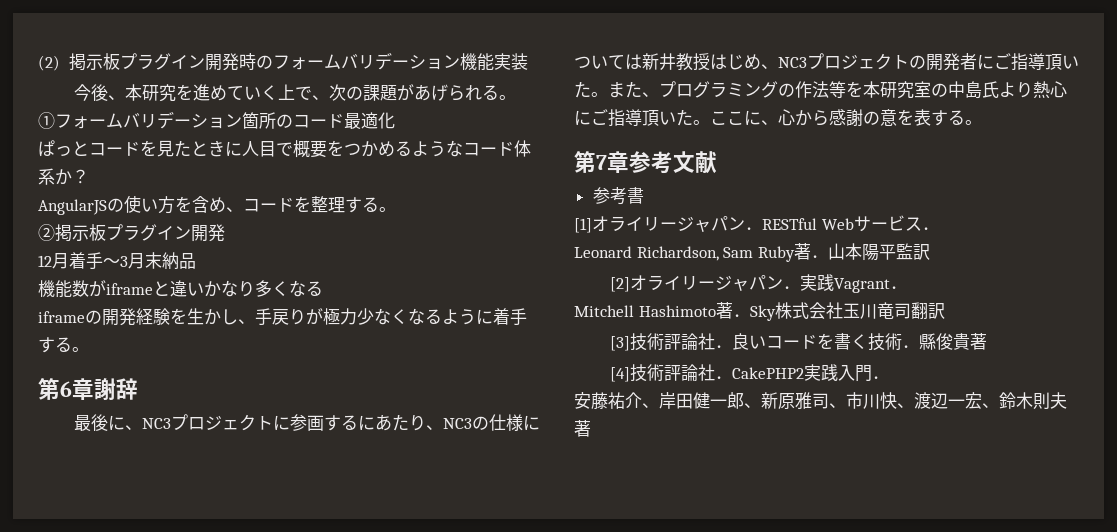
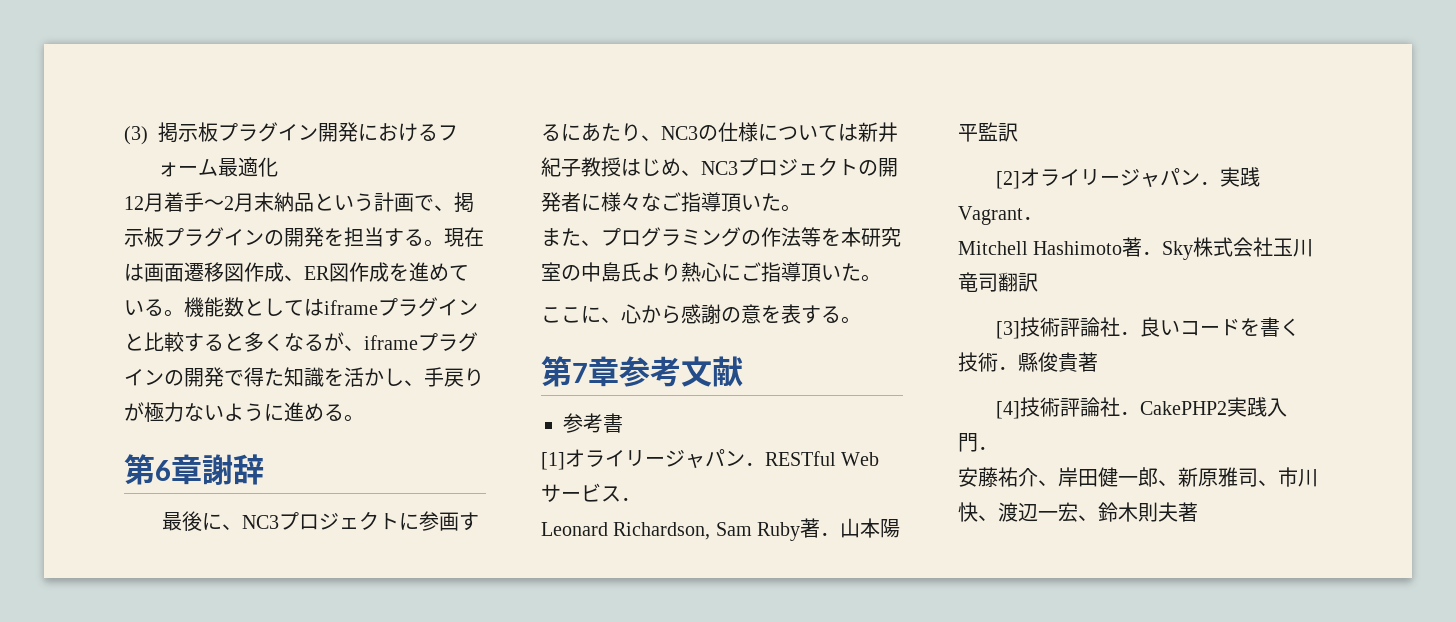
- (2)掲示板プラグイン開発時のフォームバリデーション機能実装
- 今後、本研究を進めていく上で、次の課題があげられる。
- ①フォームバリデーション箇所のコード最適化
- ぱっとコードを見たときに人目で概要をつかめるようなコード体系か？
- AngularJSの使い方を含め、コードを整理する。
- ②掲示板プラグイン開発
- 12月着手～3月末納品
- 機能数がiframeと違いかなり多くなる
- iframeの開発経験を生かし、手戻りが極力少なくなるように着手する。
+ (3)掲示板プラグイン開発におけるフォーム最適化
+ 12月着手～2月末納品という計画で、掲示板プラグインの開発を担当する。現在は画面遷移図作成、ER図作成を進めている。機能数としてはiframeプラグインと比較すると多くなるが、iframeプラグインの開発で得た知識を活かし、手戻りが極力ないように進める。
- 最後に、NC3プロジェクトに参画するにあたり、NC3の仕様については新井教授はじめ、NC3プロジェクトの開発者にご指導頂いた。また、プログラミングの作法等を本研究室の中島氏より熱心にご指導頂いた。ここに、心から感謝の意を表する。
+ 最後に、NC3プロジェクトに参画するにあたり、NC3の仕様については新井紀子教授はじめ、NC3プロジェクトの開発者に様々なご指導頂いた。
+ また、プログラミングの作法等を本研究室の中島氏より熱心にご指導頂いた。
+ ここに、心から感謝の意を表する。

